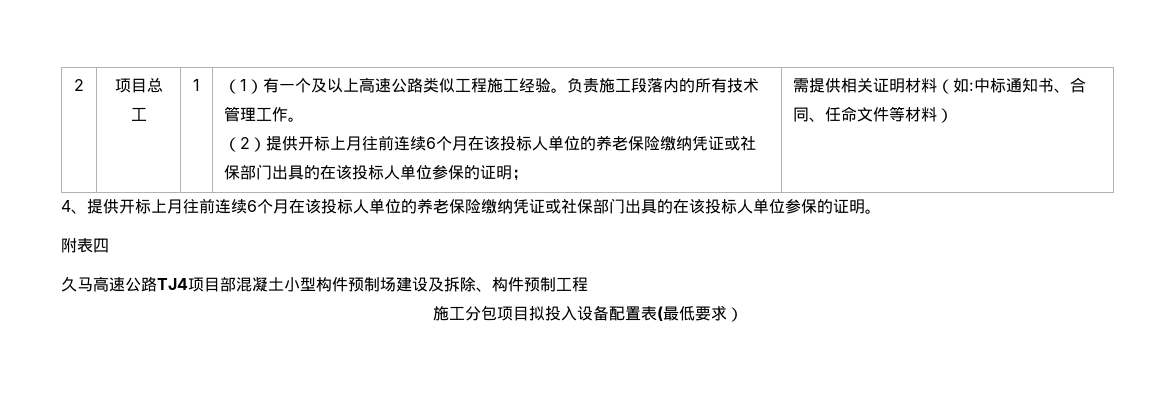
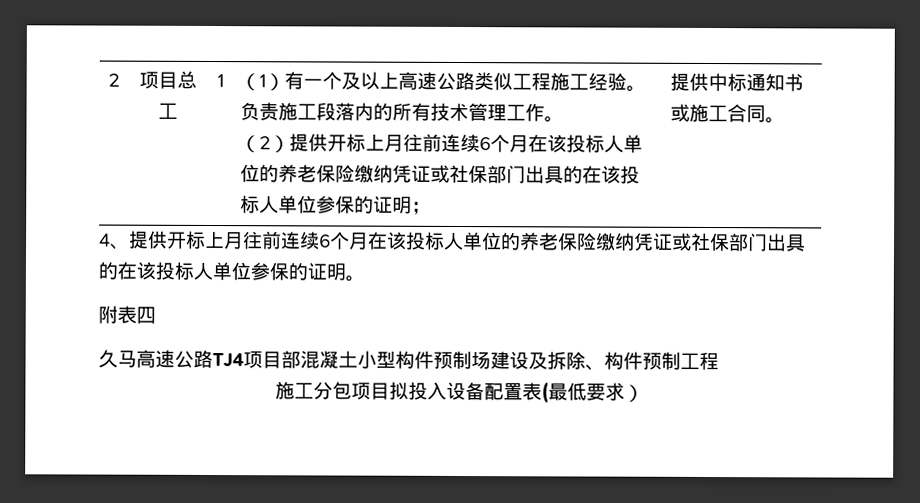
- 需提供相关证明材料（如:中标通知书、合同、任命文件等材料）
+ 提供中标通知书或施工合同。

